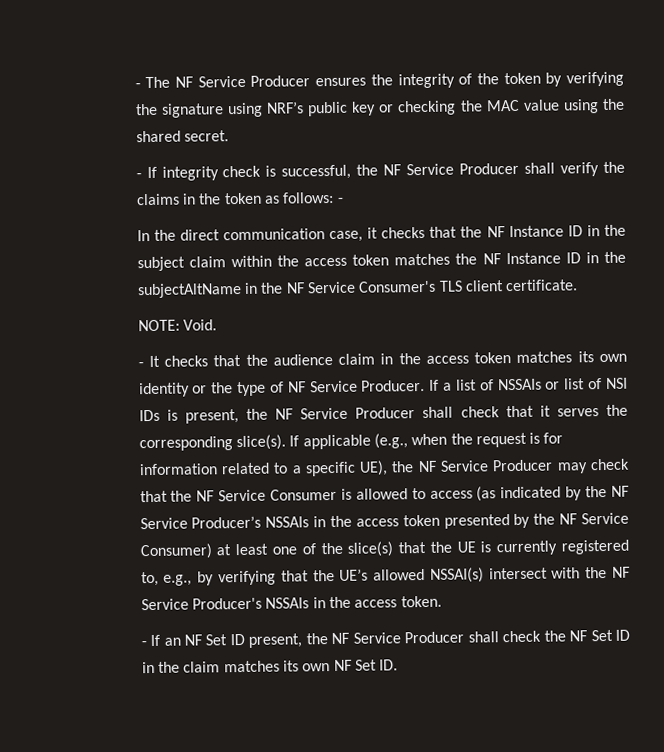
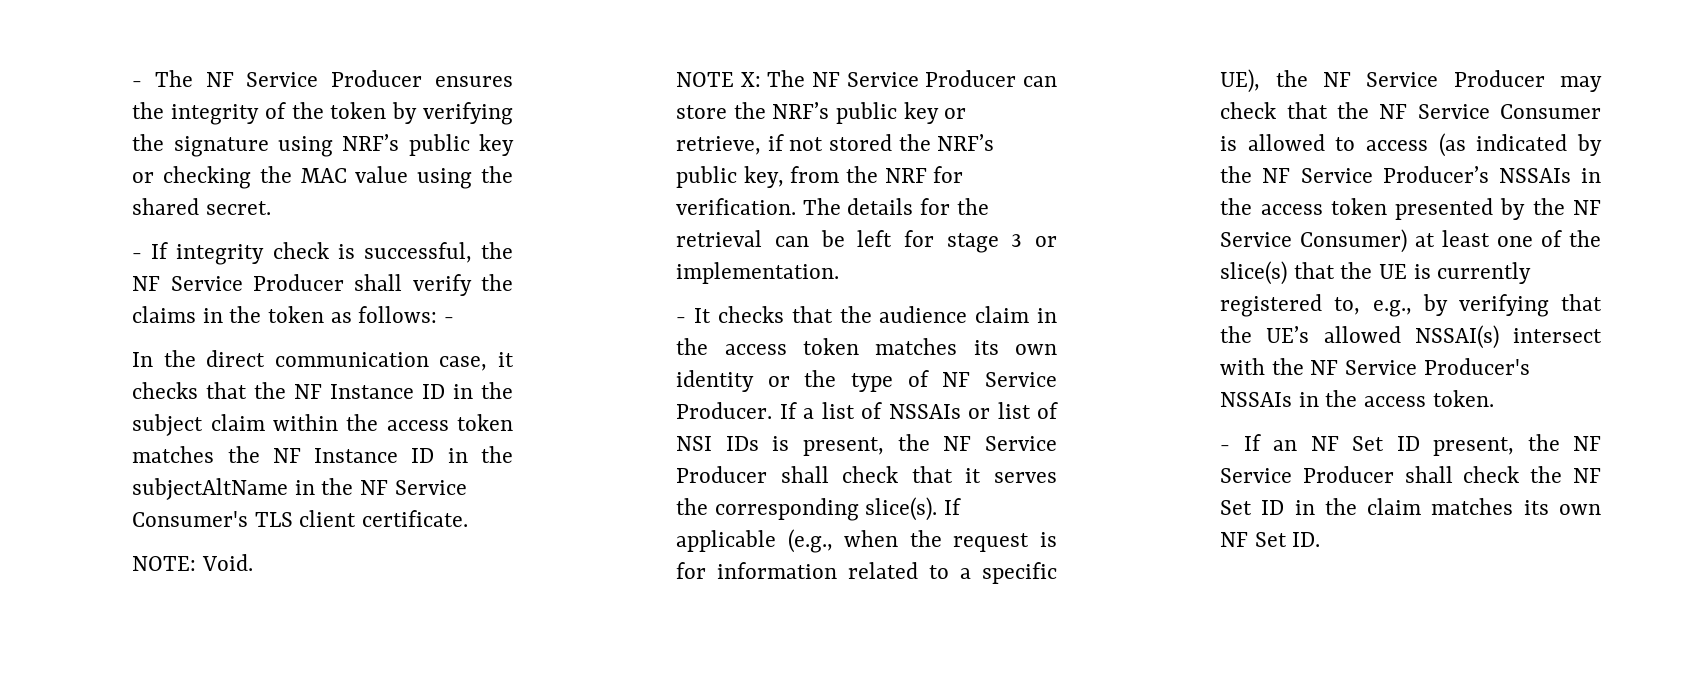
+ NOTE X: The NF Service Producer can store the NRF’s public key or retrieve, if not stored the NRF’s public key, from the NRF for verification. The details for the retrieval can be left for stage 3 or implementation.

